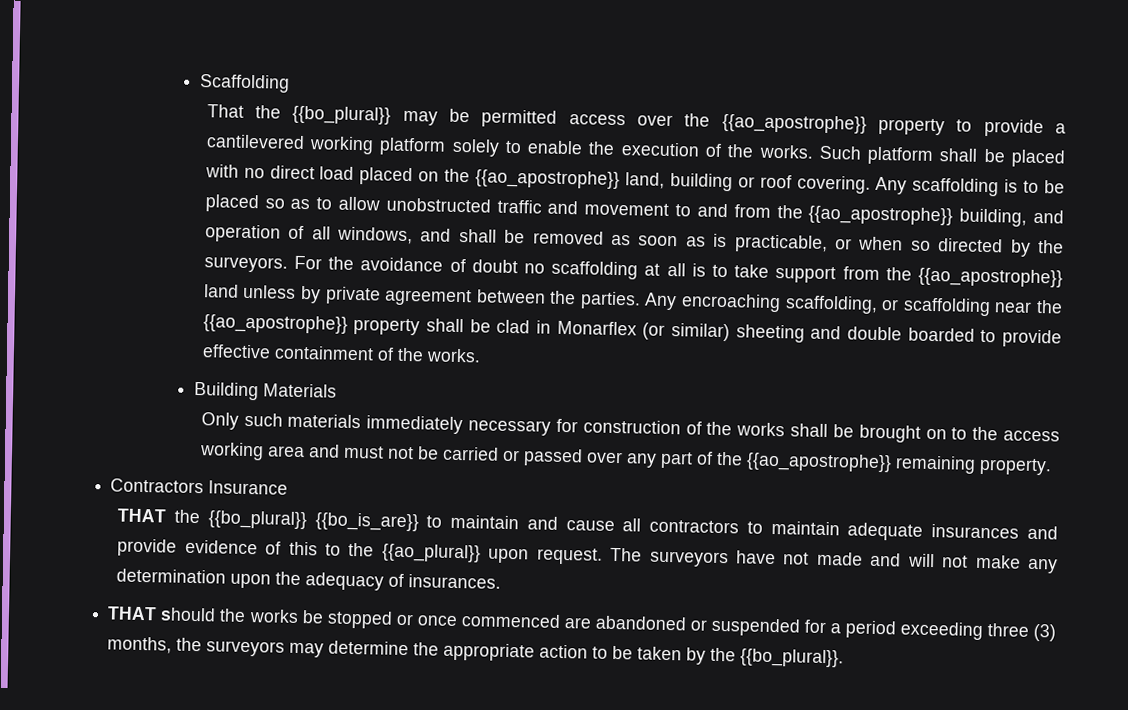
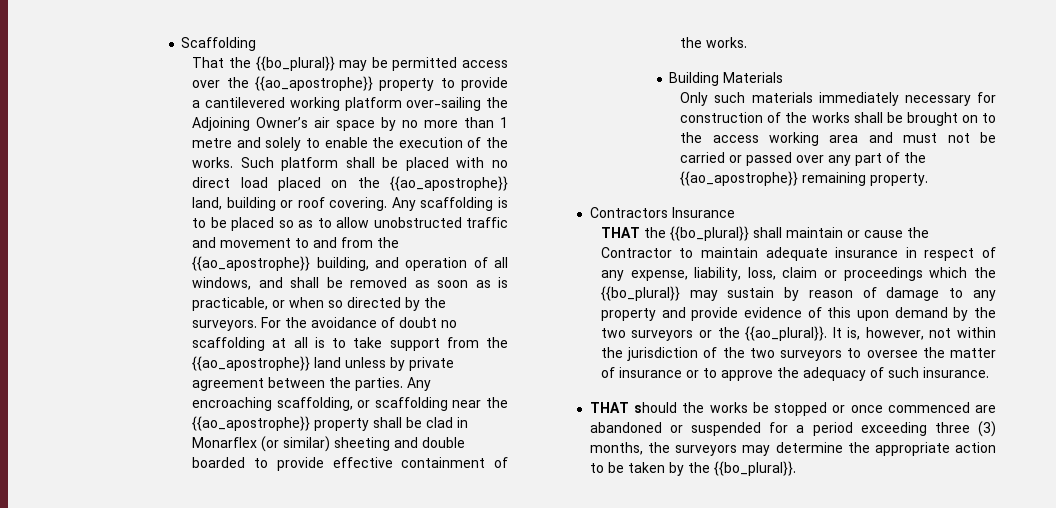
- That the {{bo_plural}} may be permitted access over the {{ao_apostrophe}} property to provide a cantilevered working platform solely to enable the execution of the works.
+ That the {{bo_plural}} may be permitted access over the {{ao_apostrophe}} property to provide a cantilevered working platform over-sailing the Adjoining Owner’s air space by no more than 1 metre and solely to enable the execution of the works.
- THAT the {{bo_plural}} {{bo_is_are}} to maintain and cause all contractors to maintain adequate insurances and provide evidence of this to the {{ao_plural}} upon request. The surveyors have not made and will not make any determination upon the adequacy of insurances.
+ THAT the {{bo_plural}} shall maintain or cause the Contractor to maintain adequate insurance in respect of any expense, liability, loss, claim or proceedings which the {{bo_plural}} may sustain by reason of damage to any property and provide evidence of this upon demand by the two surveyors or the {{ao_plural}}. It is, however, not within the jurisdiction of the two surveyors to oversee the matter of insurance or to approve the adequacy of such insurance.

